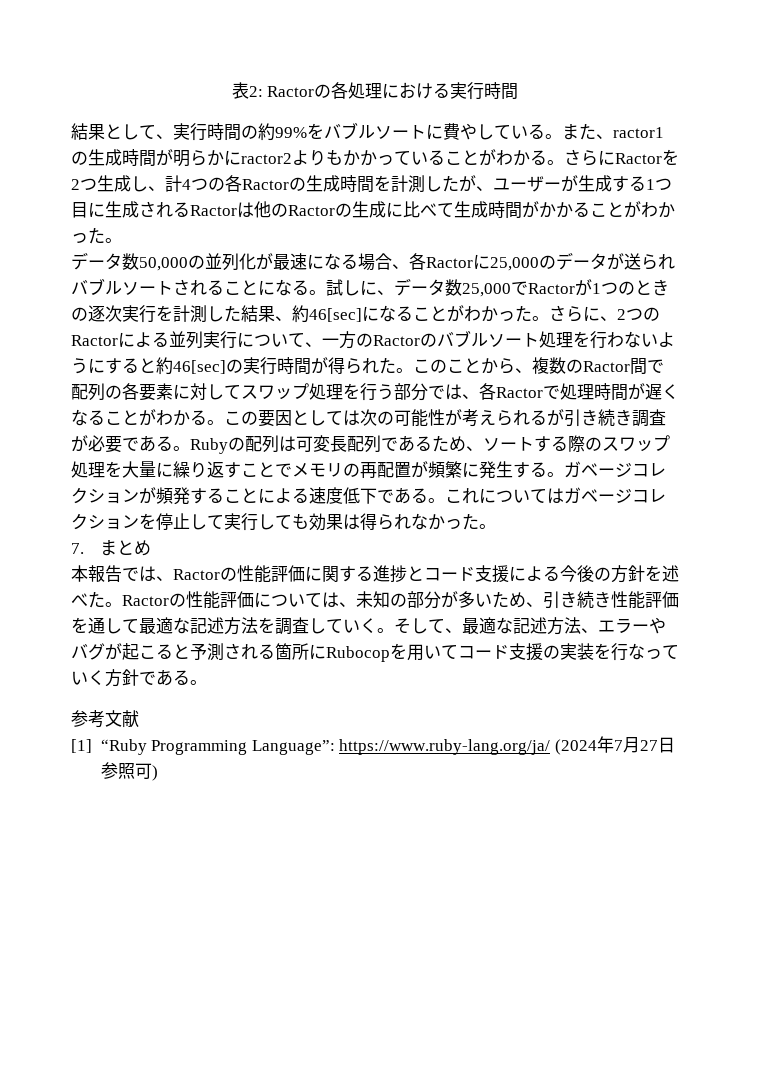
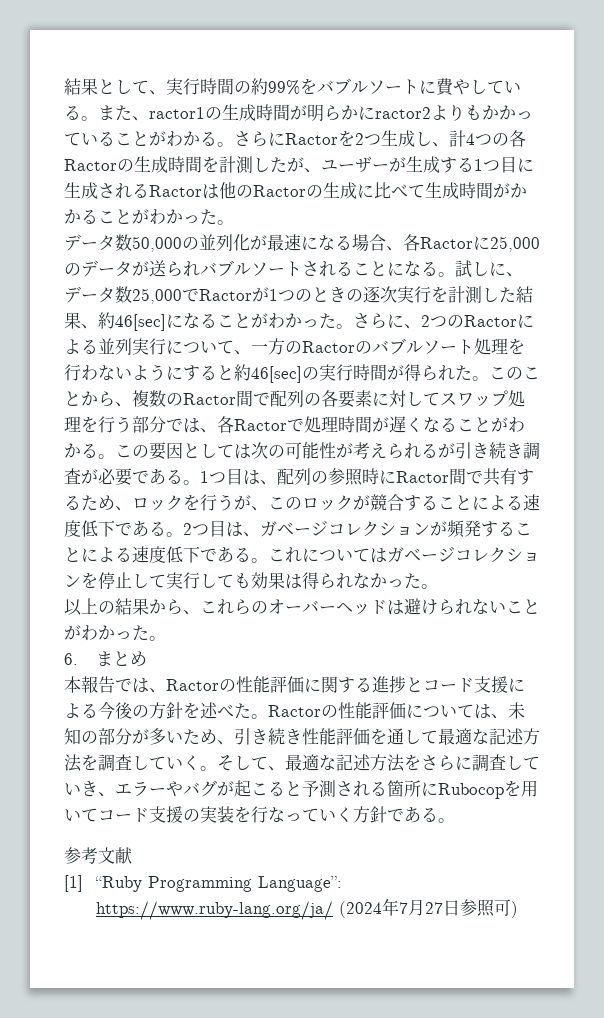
- 表2: Ractorの各処理における実行時間
- Rubyの配列は可変長配列であるため、ソートする際のスワップ処理を大量に繰り返すことでメモリの再配置が頻繁に発生する。ガベージコレクションが頻発することによる速度低下である。
+ 1つ目は、配列の参照時にRactor間で共有するため、ロックを行うが、このロックが競合することによる速度低下である。2つ目は、ガベージコレクションが頻発することによる速度低下である。
- 7.まとめ
+ 以上の結果から、これらのオーバーヘッドは避けられないことがわかった。
+ 6.まとめ
- そして、最適な記述方法、エラーやバグが起こると予測される箇所にRubocopを用いてコード支援の実装を行なっていく方針である。
+ そして、最適な記述方法をさらに調査していき、エラーやバグが起こると予測される箇所にRubocopを用いてコード支援の実装を行なっていく方針である。

